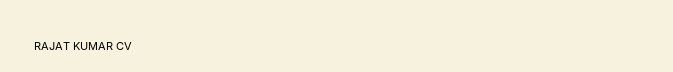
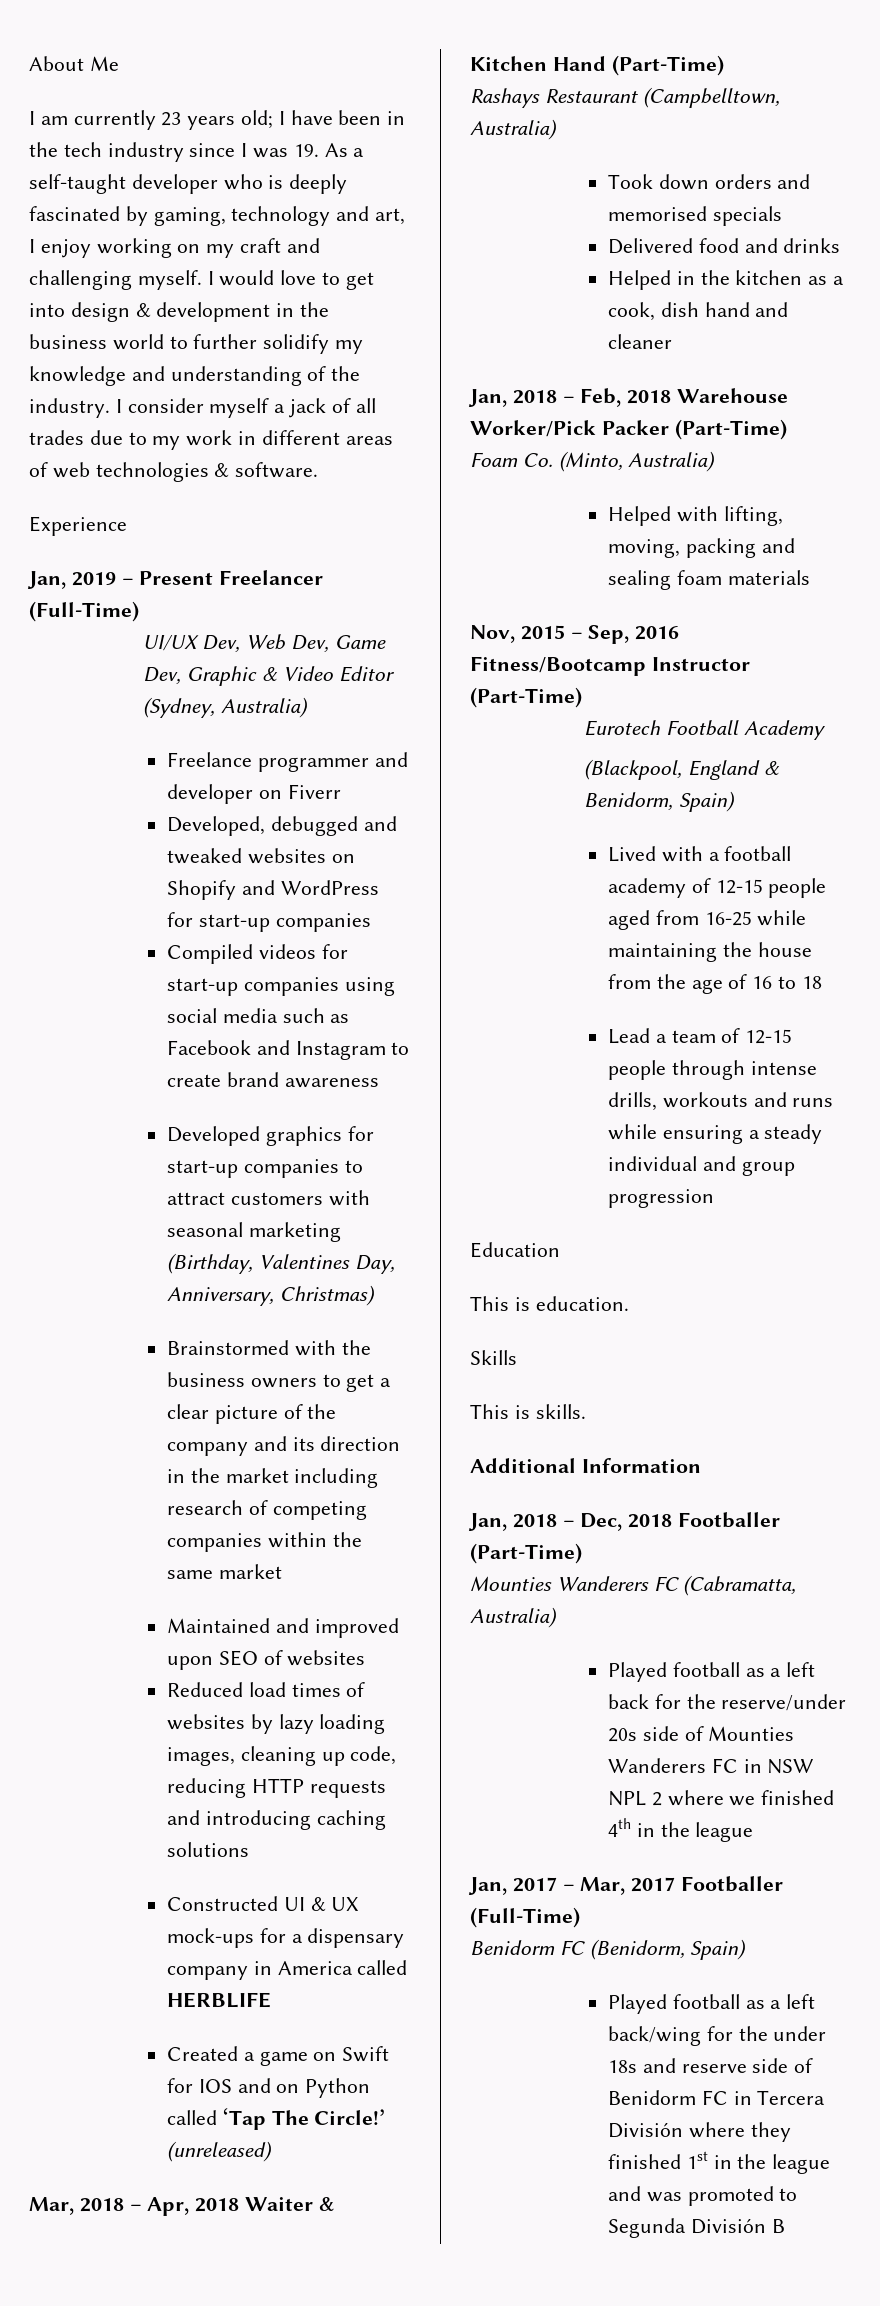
- RAJAT KUMAR CV
+ About Me
+ I am currently 23 years old; I have been in the tech industry since I was 19. As a self-taught developer who is deeply fascinated by gaming, technology and art, I enjoy working on my craft and challenging myself. I would love to get into design & development in the business world to further solidify my knowledge and understanding of the industry. I consider myself a jack of all trades due to my work in different areas of web technologies & software.
+ Experience
+ Jan, 2019 – Present Freelancer (Full-Time)
+ UI/UX Dev, Web Dev, Game Dev, Graphic & Video Editor (Sydney, Australia)
+ Freelance programmer and developer on Fiverr
+ Developed, debugged and tweaked websites on Shopify and WordPress for start-up companies
+ Compiled videos for start-up companies using social media such as Facebook and Instagram to create brand awareness
+ Developed graphics for start-up companies to attract customers with seasonal marketing (Birthday, Valentines Day, Anniversary, Christmas)
+ Brainstormed with the business owners to get a clear picture of the company and its direction in the market including research of competing companies within the same market
+ Maintained and improved upon SEO of websites
+ Reduced load times of websites by lazy loading images, cleaning up code, reducing HTTP requests and introducing caching solutions
+ Constructed UI & UX mock-ups for a dispensary company in America called HERBLIFE
+ Created a game on Swift for IOS and on Python called ‘Tap The Circle!’ (unreleased)
+ Mar, 2018 – Apr, 2018 Waiter & Kitchen Hand (Part-Time)
+ Rashays Restaurant (Campbelltown, Australia)
+ Took down orders and memorised specials
+ Delivered food and drinks
+ Helped in the kitchen as a cook, dish hand and cleaner
+ Jan, 2018 – Feb, 2018 Warehouse Worker/Pick Packer (Part-Time)
+ Foam Co. (Minto, Australia)
+ Helped with lifting, moving, packing and sealing foam materials
+ Nov, 2015 – Sep, 2016 Fitness/Bootcamp Instructor (Part-Time)
+ Eurotech Football Academy
+ (Blackpool, England & Benidorm, Spain)
+ Lived with a football academy of 12-15 people aged from 16-25 while maintaining the house from the age of 16 to 18
+ Lead a team of 12-15 people through intense drills, workouts and runs while ensuring a steady individual and group progression
+ Education
+ This is education.
+ Skills
+ This is skills.
+ Additional Information
+ Jan, 2018 – Dec, 2018 Footballer (Part-Time)
+ Mounties Wanderers FC (Cabramatta, Australia)
+ Played football as a left back for the reserve/under 20s side of Mounties Wanderers FC in NSW NPL 2 where we finished 4th in the league
+ Jan, 2017 – Mar, 2017 Footballer (Full-Time)
+ Benidorm FC (Benidorm, Spain)
+ Played football as a left back/wing for the under 18s and reserve side of Benidorm FC in Tercera División where they finished 1st in the league and was promoted to Segunda División B

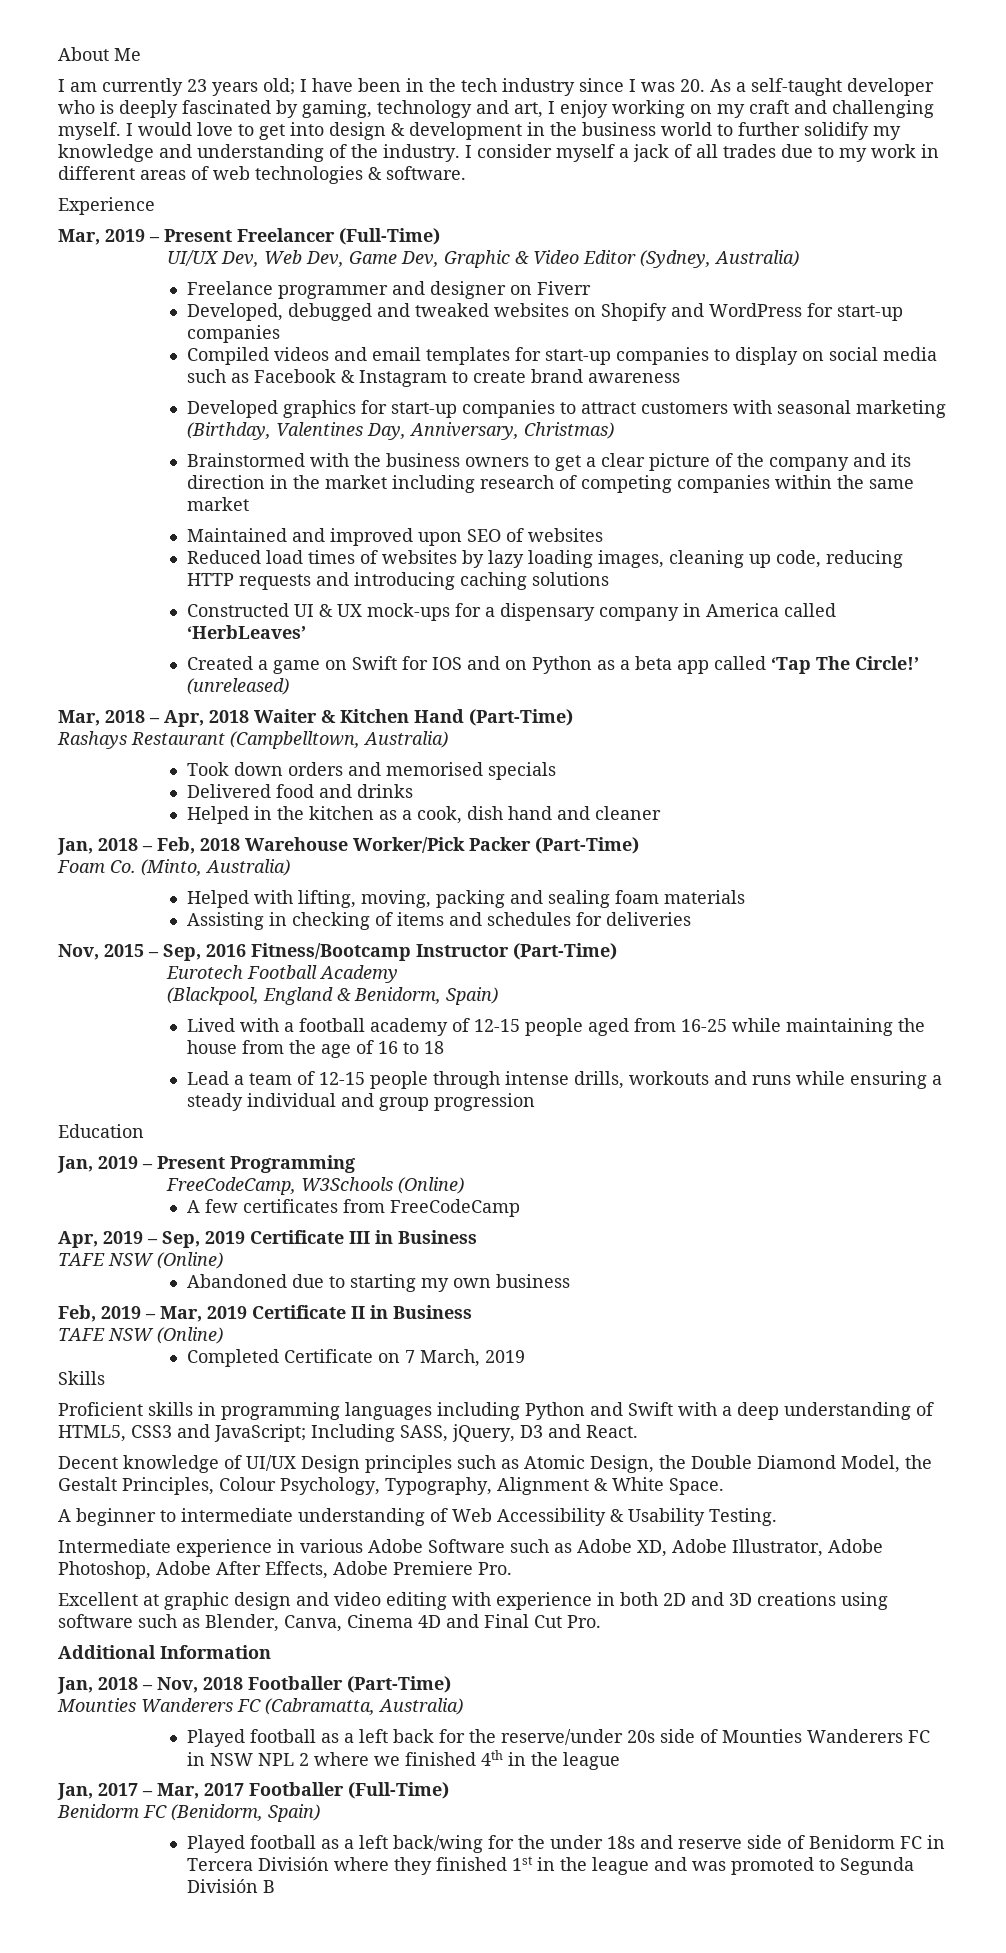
- I am currently 23 years old; I have been in the tech industry since I was 19. As a self-taught developer who is deeply fascinated by gaming, technology and art, I enjoy working on my craft and challenging myself.
+ I am currently 23 years old; I have been in the tech industry since I was 20. As a self-taught developer who is deeply fascinated by gaming, technology and art, I enjoy working on my craft and challenging myself.
- Jan, 2019 – Present Freelancer (Full-Time)
+ Mar, 2019 – Present Freelancer (Full-Time)
- Freelance programmer and developer on Fiverr
+ Freelance programmer and designer on Fiverr
- Compiled videos for start-up companies using social media such as Facebook and Instagram to create brand awareness
+ Compiled videos and email templates for start-up companies to display on social media such as Facebook & Instagram to create brand awareness
- Constructed UI & UX mock-ups for a dispensary company in America called HERBLIFE
+ Constructed UI & UX mock-ups for a dispensary company in America called ‘HerbLeaves’
- Created a game on Swift for IOS and on Python called ‘Tap The Circle!’
+ Created a game on Swift for IOS and on Python as a beta app called ‘Tap The Circle!’
+ Assisting in checking of items and schedules for deliveries
- This is education.
+ Jan, 2019 – Present Programming
+ FreeCodeCamp, W3Schools (Online)
+ A few certificates from FreeCodeCamp
+ Apr, 2019 – Sep, 2019 Certificate III in Business
+ TAFE NSW (Online)
+ Abandoned due to starting my own business
+ Feb, 2019 – Mar, 2019 Certificate II in Business
+ TAFE NSW (Online)
+ Completed Certificate on 7 March, 2019
  Skills
- This is skills.
+ Proficient skills in programming languages including Python and Swift with a deep understanding of HTML5, CSS3 and JavaScript; Including SASS, jQuery, D3 and React.
+ Decent knowledge of UI/UX Design principles such as Atomic Design, the Double Diamond Model, the Gestalt Principles, Colour Psychology, Typography, Alignment & White Space.
+ A beginner to intermediate understanding of Web Accessibility & Usability Testing.
+ Intermediate experience in various Adobe Software such as Adobe XD, Adobe Illustrator, Adobe Photoshop, Adobe After Effects, Adobe Premiere Pro.
+ Excellent at graphic design and video editing with experience in both 2D and 3D creations using software such as Blender, Canva, Cinema 4D and Final Cut Pro.
- Jan, 2018 – Dec, 2018 Footballer (Part-Time)
+ Jan, 2018 – Nov, 2018 Footballer (Part-Time)

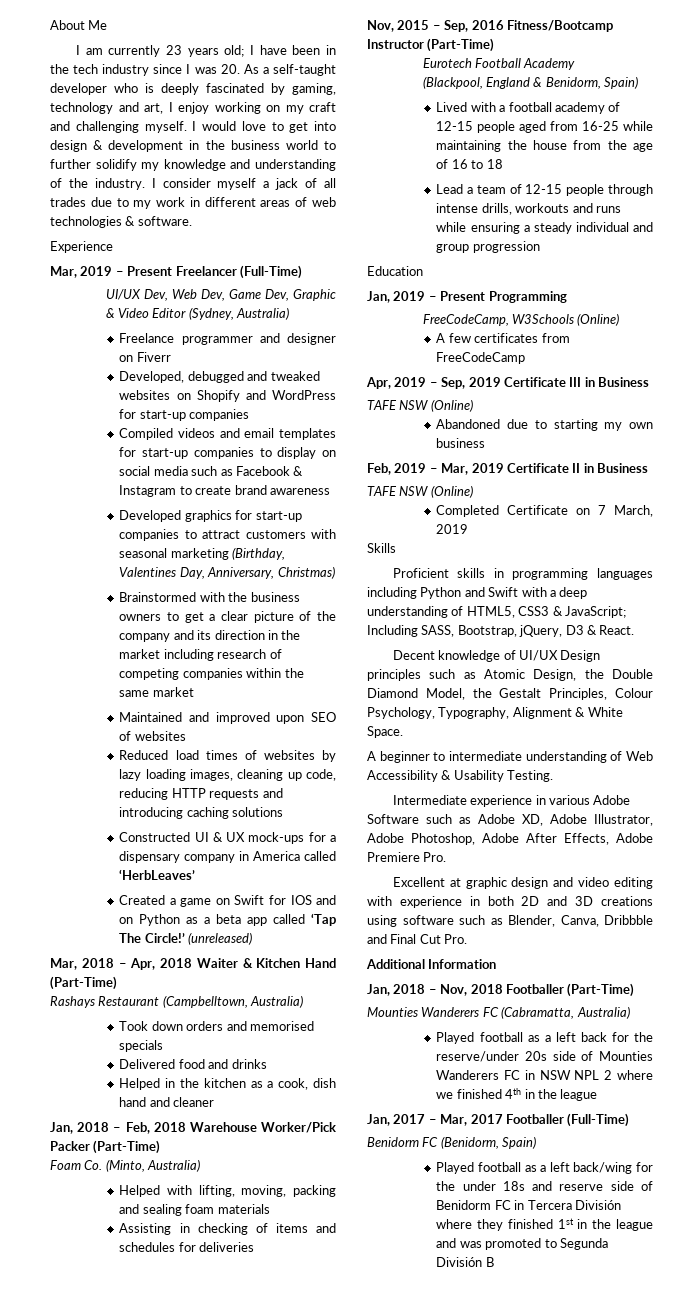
- Proficient skills in programming languages including Python and Swift with a deep understanding of HTML5, CSS3 and JavaScript; Including SASS, jQuery, D3 and React.
+ Proficient skills in programming languages including Python and Swift with a deep understanding of HTML5, CSS3 & JavaScript; Including SASS, Bootstrap, jQuery, D3 & React.
- Excellent at graphic design and video editing with experience in both 2D and 3D creations using software such as Blender, Canva, Cinema 4D and Final Cut Pro.
+ Excellent at graphic design and video editing with experience in both 2D and 3D creations using software such as Blender, Canva, Dribbble and Final Cut Pro.

